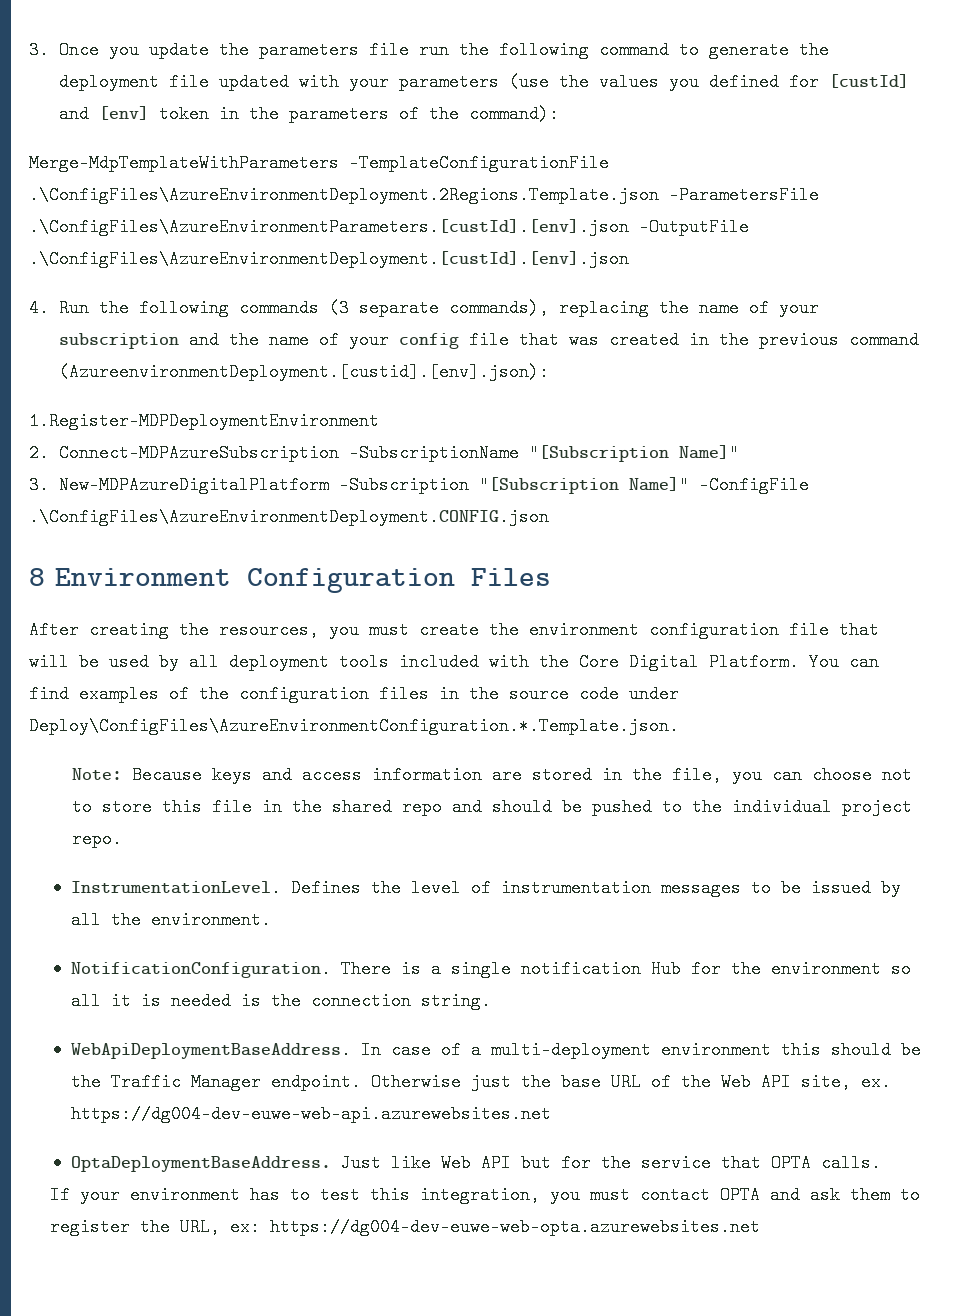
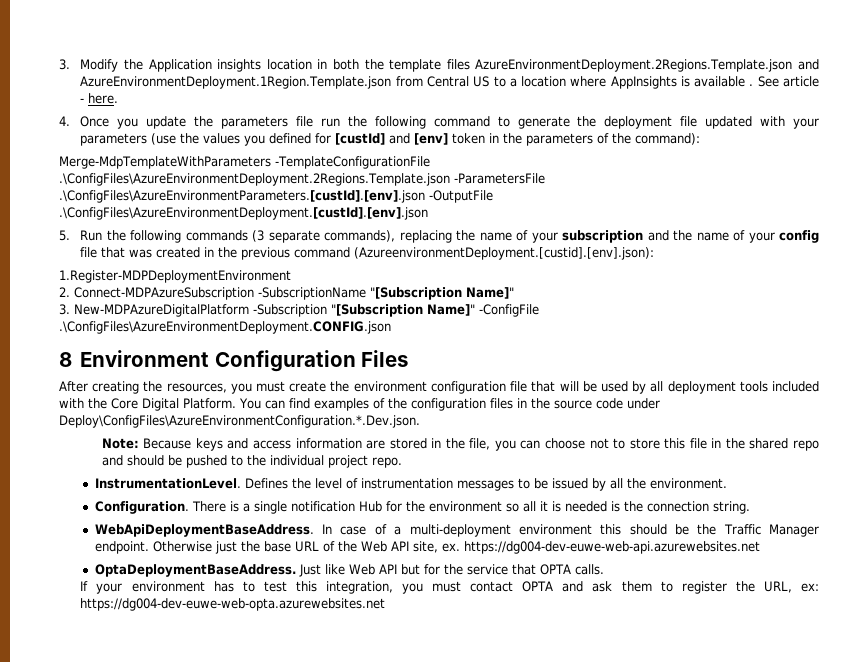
- 3. Once you update the parameters file run the following command to generate the deployment file updated with your parameters (use the values you defined for [custId] and [env] token in the parameters of the command):
+ 3. Modify the Application insights location in both the template files AzureEnvironmentDeployment.2Regions.Template.json and AzureEnvironmentDeployment.1Region.Template.json from Central US to a location where AppInsights is available . See article - here.
+ 4. Once you update the parameters file run the following command to generate the deployment file updated with your parameters (use the values you defined for [custId] and [env] token in the parameters of the command):
- 4. Run the following commands (3 separate commands), replacing the name of your subscription and the name of your config file that was created in the previous command (AzureenvironmentDeployment.[custid].[env].json):
+ 5. Run the following commands (3 separate commands), replacing the name of your subscription and the name of your config file that was created in the previous command (AzureenvironmentDeployment.[custid].[env].json):
- You can find examples of the configuration files in the source code under Deploy\ConfigFiles\AzureEnvironmentConfiguration.*.Template.json.
+ You can find examples of the configuration files in the source code under Deploy\ConfigFiles\AzureEnvironmentConfiguration.*.Dev.json.
- NotificationConfiguration.
+ Configuration.

